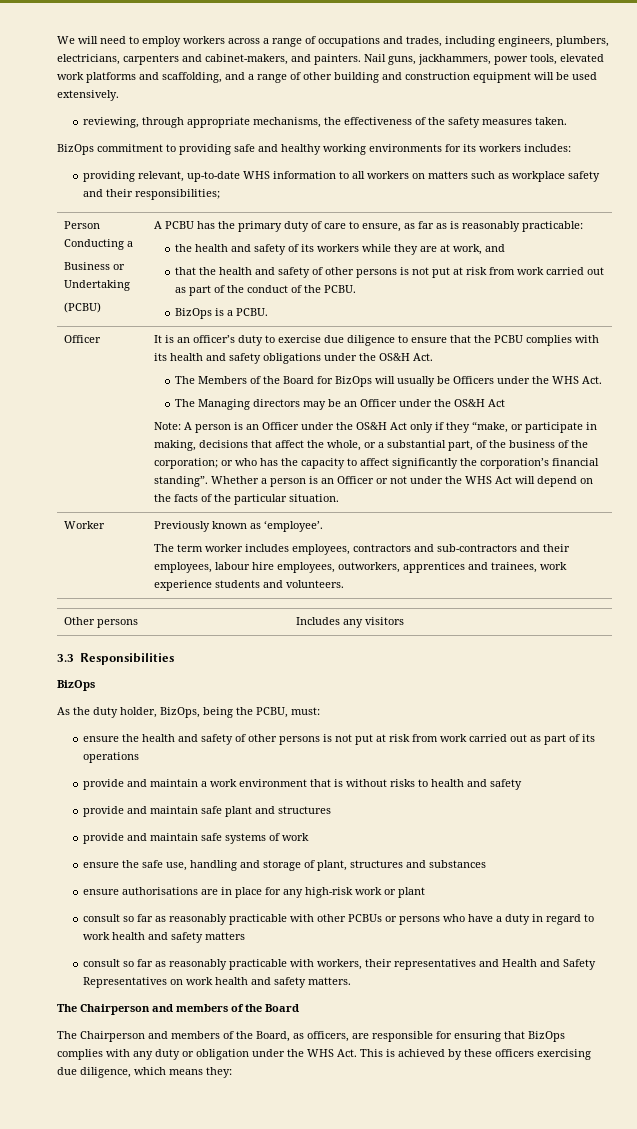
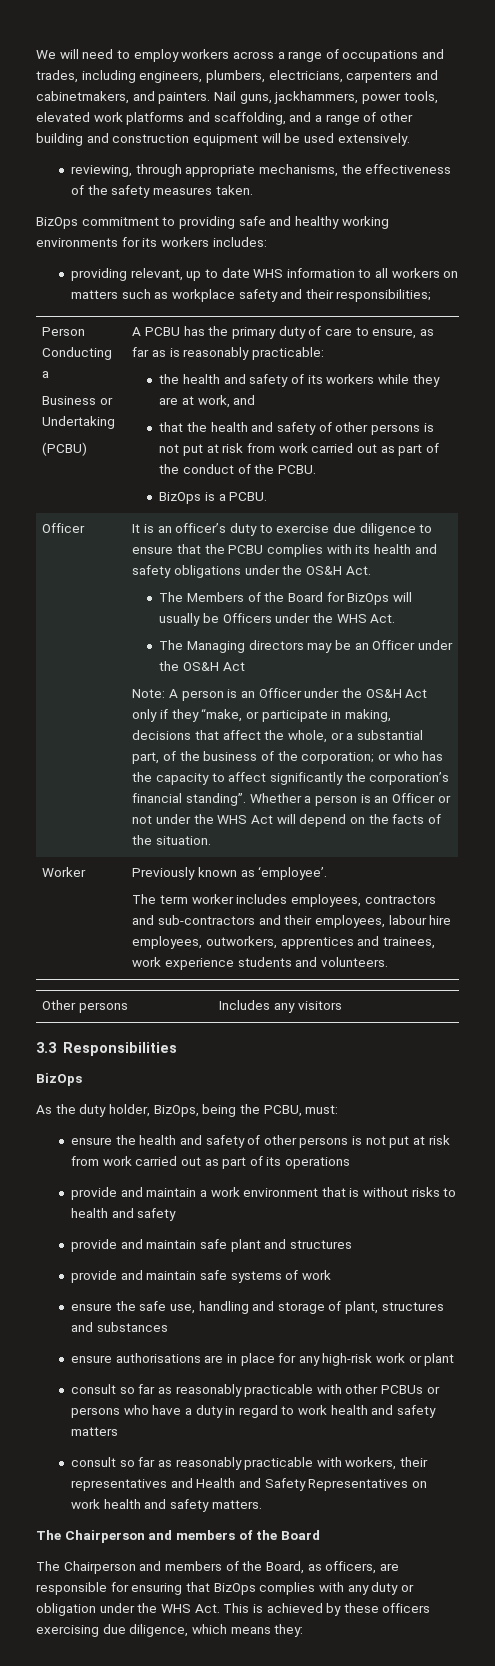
- We will need to employ workers across a range of occupations and trades, including engineers, plumbers, electricians, carpenters and cabinet-makers, and painters.
+ We will need to employ workers across a range of occupations and trades, including engineers, plumbers, electricians, carpenters and cabinetmakers, and painters.
- providing relevant, up-to-date WHS information to all workers on matters such as workplace safety and their responsibilities;
+ providing relevant, up to date WHS information to all workers on matters such as workplace safety and their responsibilities;
- Whether a person is an Officer or not under the WHS Act will depend on the facts of the particular situation.
+ Whether a person is an Officer or not under the WHS Act will depend on the facts of the situation.

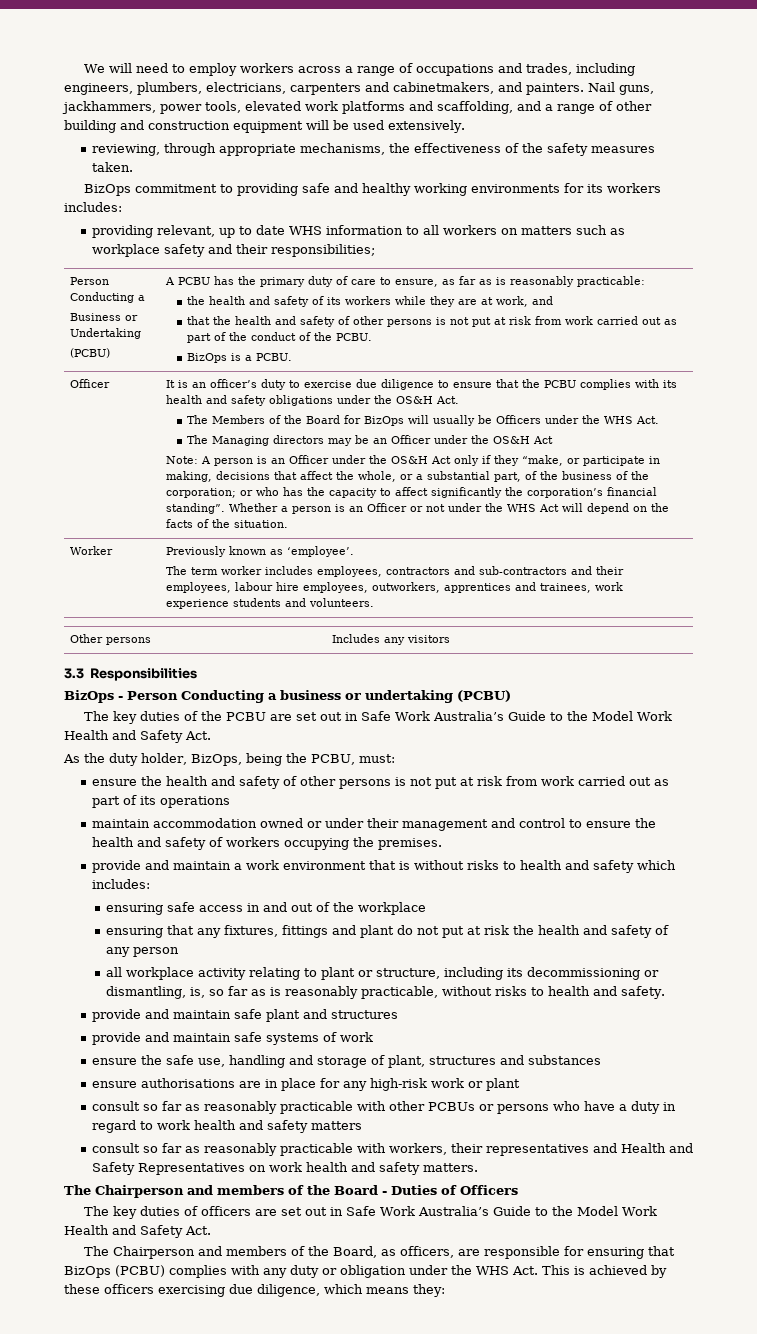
  3.3 Responsibilities
- BizOps
+ BizOps - Person Conducting a business or undertaking (PCBU)
+ The key duties of the PCBU are set out in Safe Work Australia’s Guide to the Model Work Health and Safety Act.
+ maintain accommodation owned or under their management and control to ensure the health and safety of workers occupying the premises.
- provide and maintain a work environment that is without risks to health and safety
+ provide and maintain a work environment that is without risks to health and safety which includes:
+ ensuring safe access in and out of the workplace
+ ensuring that any fixtures, fittings and plant do not put at risk the health and safety of any person
+ all workplace activity relating to plant or structure, including its decommissioning or dismantling, is, so far as is reasonably practicable, without risks to health and safety.
- The Chairperson and members of the Board
+ The Chairperson and members of the Board - Duties of Officers
+ The key duties of officers are set out in Safe Work Australia’s Guide to the Model Work Health and Safety Act.
- The Chairperson and members of the Board, as officers, are responsible for ensuring that BizOps complies with any duty or obligation under the WHS Act. This is achieved by these officers exercising due diligence, which means they:
+ The Chairperson and members of the Board, as officers, are responsible for ensuring that BizOps (PCBU) complies with any duty or obligation under the WHS Act. This is achieved by these officers exercising due diligence, which means they:

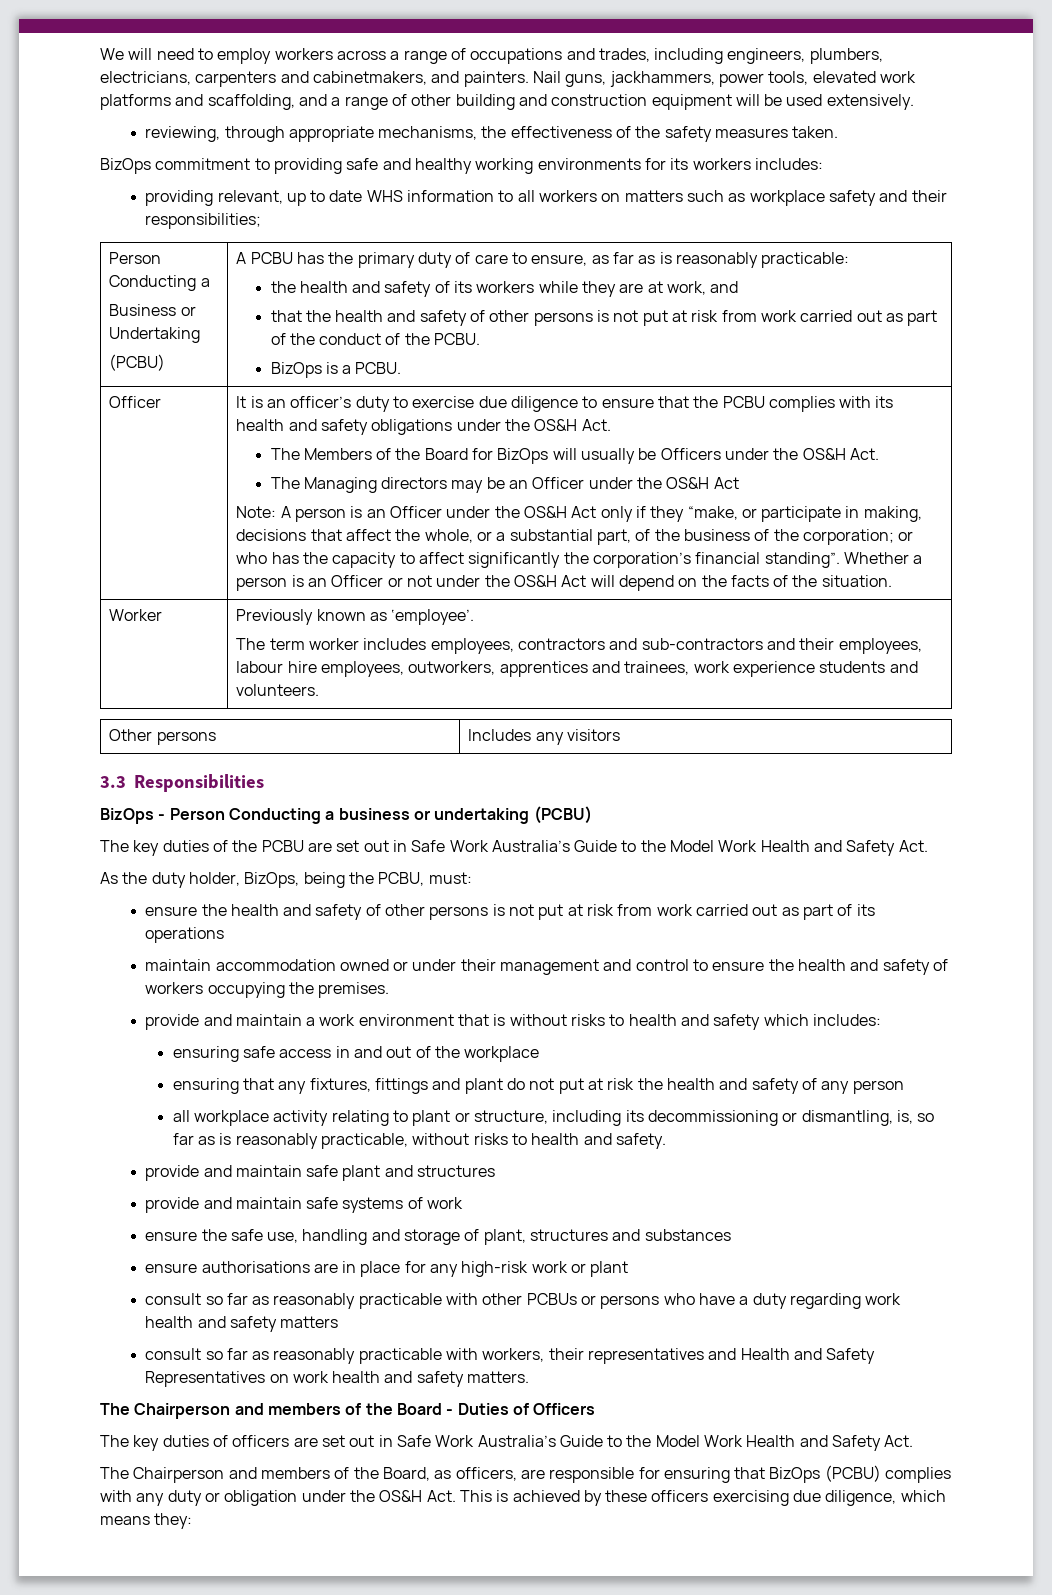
- The Members of the Board for BizOps will usually be Officers under the WHS Act.
+ The Members of the Board for BizOps will usually be Officers under the OS&H Act.
- Whether a person is an Officer or not under the WHS Act will depend on the facts of the situation.
+ Whether a person is an Officer or not under the OS&H Act will depend on the facts of the situation.
- consult so far as reasonably practicable with other PCBUs or persons who have a duty in regard to work health and safety matters
+ consult so far as reasonably practicable with other PCBUs or persons who have a duty regarding work health and safety matters
- The Chairperson and members of the Board, as officers, are responsible for ensuring that BizOps (PCBU) complies with any duty or obligation under the WHS Act. This is achieved by these officers exercising due diligence, which means they:
+ The Chairperson and members of the Board, as officers, are responsible for ensuring that BizOps (PCBU) complies with any duty or obligation under the OS&H Act. This is achieved by these officers exercising due diligence, which means they:

